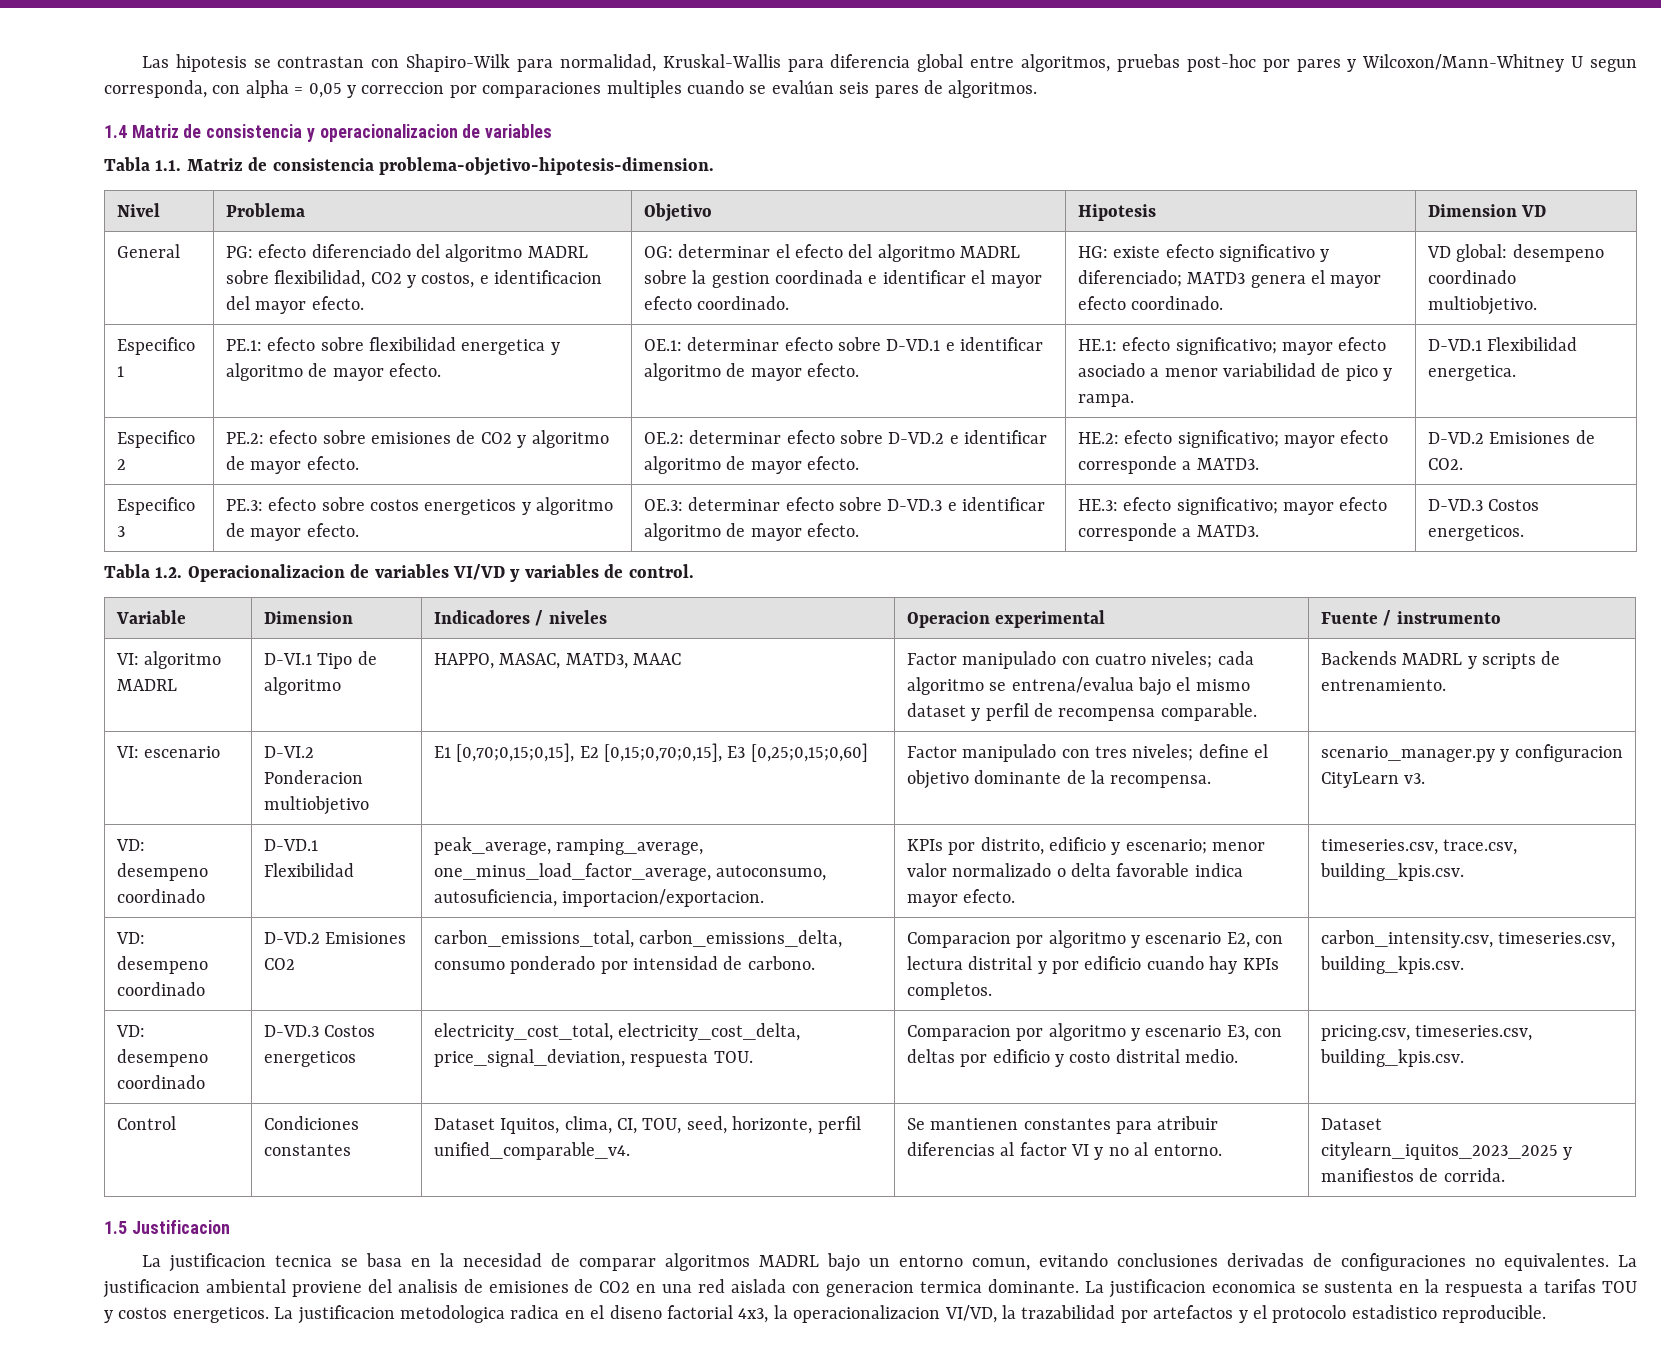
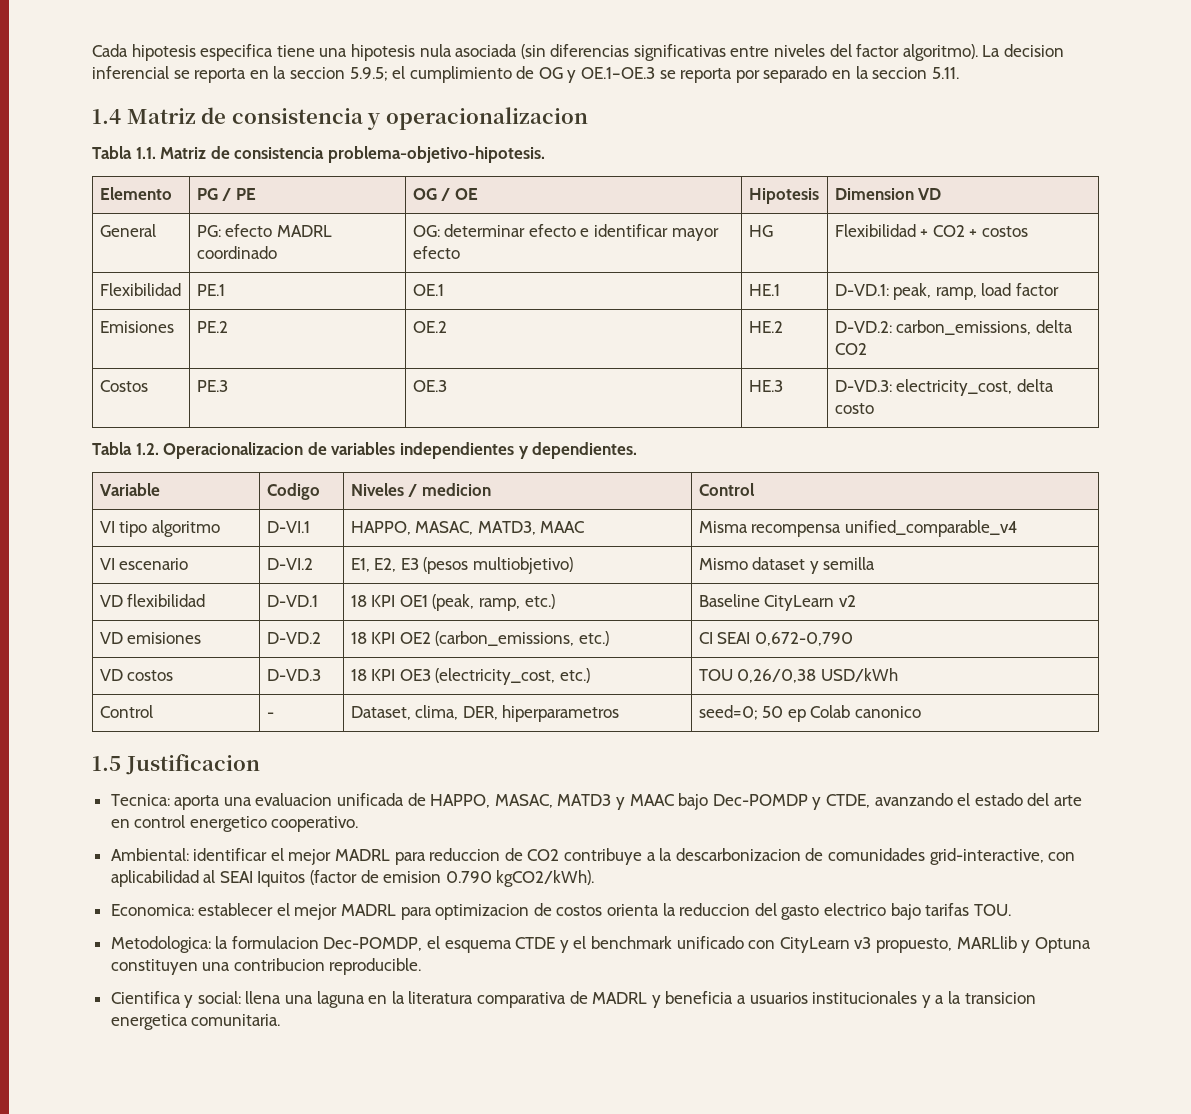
- Las hipotesis se contrastan con Shapiro-Wilk para normalidad, Kruskal-Wallis para diferencia global entre algoritmos, pruebas post-hoc por pares y Wilcoxon/Mann-Whitney U segun corresponda, con alpha = 0,05 y correccion por comparaciones multiples cuando se evalúan seis pares de algoritmos.
+ Cada hipotesis especifica tiene una hipotesis nula asociada (sin diferencias significativas entre niveles del factor algoritmo). La decision inferencial se reporta en la seccion 5.9.5; el cumplimiento de OG y OE.1–OE.3 se reporta por separado en la seccion 5.11.
- 1.4 Matriz de consistencia y operacionalizacion de variables
+ 1.4 Matriz de consistencia y operacionalizacion
- Tabla 1.1. Matriz de consistencia problema-objetivo-hipotesis-dimension.
- Nivel | Problema | Objetivo | Hipotesis | Dimension VD
+ Tabla 1.1. Matriz de consistencia problema-objetivo-hipotesis.
+ Elemento | PG / PE | OG / OE | Hipotesis | Dimension VD
- PG: efecto diferenciado del algoritmo MADRL sobre flexibilidad, CO2 y costos, e identificacion del mayor efecto. | OG: determinar el efecto del algoritmo MADRL sobre la gestion coordinada e identificar el mayor efecto coordinado. | HG: existe efecto significativo y diferenciado; MATD3 genera el mayor efecto coordinado. | VD global: desempeno coordinado multiobjetivo.
- Especifico 1 | PE.1: efecto sobre flexibilidad energetica y algoritmo de mayor efecto. | OE.1: determinar efecto sobre D-VD.1 e identificar algoritmo de mayor efecto. | HE.1: efecto significativo; mayor efecto asociado a menor variabilidad de pico y rampa. | D-VD.1 Flexibilidad energetica.
- Especifico 2 | PE.2: efecto sobre emisiones de CO2 y algoritmo de mayor efecto. | OE.2: determinar efecto sobre D-VD.2 e identificar algoritmo de mayor efecto. | HE.2: efecto significativo; mayor efecto corresponde a MATD3. | D-VD.2 Emisiones de CO2.
- Especifico 3 | PE.3: efecto sobre costos energeticos y algoritmo de mayor efecto. | OE.3: determinar efecto sobre D-VD.3 e identificar algoritmo de mayor efecto. | HE.3: efecto significativo; mayor efecto corresponde a MATD3. | D-VD.3 Costos energeticos.
+ PG: efecto MADRL coordinado | OG: determinar efecto e identificar mayor efecto | HG | Flexibilidad + CO2 + costos
+ Flexibilidad | PE.1 | OE.1 | HE.1 | D-VD.1: peak, ramp, load factor
+ Emisiones | PE.2 | OE.2 | HE.2 | D-VD.2: carbon_emissions, delta CO2
+ Costos | PE.3 | OE.3 | HE.3 | D-VD.3: electricity_cost, delta costo
- Tabla 1.2. Operacionalizacion de variables VI/VD y variables de control.
- Variable | Dimension | Indicadores / niveles | Operacion experimental | Fuente / instrumento
- VI: algoritmo MADRL | D-VI.1 Tipo de algoritmo | HAPPO, MASAC, MATD3, MAAC | Factor manipulado con cuatro niveles; cada algoritmo se entrena/evalua bajo el mismo dataset y perfil de recompensa comparable. | Backends MADRL y scripts de entrenamiento.
- VI: escenario | D-VI.2 Ponderacion multiobjetivo | E1 [0,70;0,15;0,15], E2 [0,15;0,70;0,15], E3 [0,25;0,15;0,60] | Factor manipulado con tres niveles; define el objetivo dominante de la recompensa. | scenario_manager.py y configuracion CityLearn v3.
- VD: desempeno coordinado | D-VD.1 Flexibilidad | peak_average, ramping_average, one_minus_load_factor_average, autoconsumo, autosuficiencia, importacion/exportacion. | KPIs por distrito, edificio y escenario; menor valor normalizado o delta favorable indica mayor efecto. | timeseries.csv, trace.csv, building_kpis.csv.
- VD: desempeno coordinado | D-VD.2 Emisiones CO2 | carbon_emissions_total, carbon_emissions_delta, consumo ponderado por intensidad de carbono. | Comparacion por algoritmo y escenario E2, con lectura distrital y por edificio cuando hay KPIs completos. | carbon_intensity.csv, timeseries.csv, building_kpis.csv.
- VD: desempeno coordinado | D-VD.3 Costos energeticos | electricity_cost_total, electricity_cost_delta, price_signal_deviation, respuesta TOU. | Comparacion por algoritmo y escenario E3, con deltas por edificio y costo distrital medio. | pricing.csv, timeseries.csv, building_kpis.csv.
- Control | Condiciones constantes | Dataset Iquitos, clima, CI, TOU, seed, horizonte, perfil unified_comparable_v4. | Se mantienen constantes para atribuir diferencias al factor VI y no al entorno. | Dataset citylearn_iquitos_2023_2025 y manifiestos de corrida.
+ Tabla 1.2. Operacionalizacion de variables independientes y dependientes.
+ Variable | Codigo | Niveles / medicion | Control
+ VI tipo algoritmo | D-VI.1 | HAPPO, MASAC, MATD3, MAAC | Misma recompensa unified_comparable_v4
+ VI escenario | D-VI.2 | E1, E2, E3 (pesos multiobjetivo) | Mismo dataset y semilla
+ VD flexibilidad | D-VD.1 | 18 KPI OE1 (peak, ramp, etc.) | Baseline CityLearn v2
+ VD emisiones | D-VD.2 | 18 KPI OE2 (carbon_emissions, etc.) | CI SEAI 0,672-0,790
+ VD costos | D-VD.3 | 18 KPI OE3 (electricity_cost, etc.) | TOU 0,26/0,38 USD/kWh
+ Control | - | Dataset, clima, DER, hiperparametros | seed=0; 50 ep Colab canonico
  1.5 Justificacion
- La justificacion tecnica se basa en la necesidad de comparar algoritmos MADRL bajo un entorno comun, evitando conclusiones derivadas de configuraciones no equivalentes. La justificacion ambiental proviene del analisis de emisiones de CO2 en una red aislada con generacion termica dominante. La justificacion economica se sustenta en la respuesta a tarifas TOU y costos energeticos. La justificacion metodologica radica en el diseno factorial 4x3, la operacionalizacion VI/VD, la trazabilidad por artefactos y el protocolo estadistico reproducible.
+ Tecnica: aporta una evaluacion unificada de HAPPO, MASAC, MATD3 y MAAC bajo Dec-POMDP y CTDE, avanzando el estado del arte en control energetico cooperativo.
+ Ambiental: identificar el mejor MADRL para reduccion de CO2 contribuye a la descarbonizacion de comunidades grid-interactive, con aplicabilidad al SEAI Iquitos (factor de emision 0.790 kgCO2/kWh).
+ Economica: establecer el mejor MADRL para optimizacion de costos orienta la reduccion del gasto electrico bajo tarifas TOU.
+ Metodologica: la formulacion Dec-POMDP, el esquema CTDE y el benchmark unificado con CityLearn v3 propuesto, MARLlib y Optuna constituyen una contribucion reproducible.
+ Cientifica y social: llena una laguna en la literatura comparativa de MADRL y beneficia a usuarios institucionales y a la transicion energetica comunitaria.

